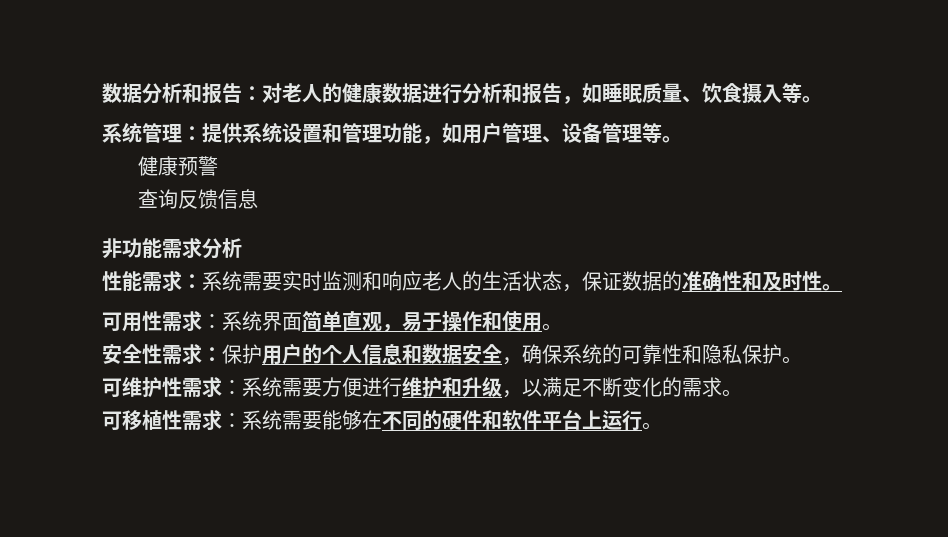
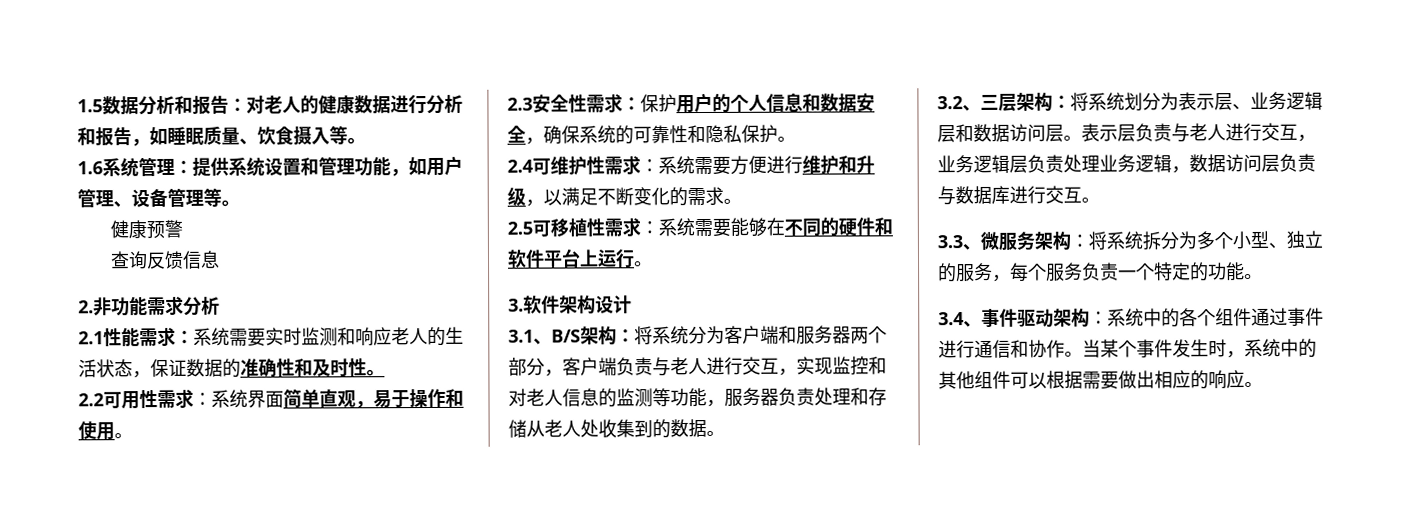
- 数据分析和报告：对老人的健康数据进行分析和报告，如睡眠质量、饮食摄入等。
+ 1.5数据分析和报告：对老人的健康数据进行分析和报告，如睡眠质量、饮食摄入等。
- 系统管理：提供系统设置和管理功能，如用户管理、设备管理等。
+ 1.6系统管理：提供系统设置和管理功能，如用户管理、设备管理等。
- 非功能需求分析
+ 2.非功能需求分析
- 性能需求：系统需要实时监测和响应老人的生活状态，保证数据的准确性和及时性。
+ 2.1性能需求：系统需要实时监测和响应老人的生活状态，保证数据的准确性和及时性。
- 可用性需求：系统界面简单直观，易于操作和使用。
+ 2.2可用性需求：系统界面简单直观，易于操作和使用。
- 安全性需求：保护用户的个人信息和数据安全，确保系统的可靠性和隐私保护。
+ 2.3安全性需求：保护用户的个人信息和数据安全，确保系统的可靠性和隐私保护。
- 可维护性需求：系统需要方便进行维护和升级，以满足不断变化的需求。
+ 2.4可维护性需求：系统需要方便进行维护和升级，以满足不断变化的需求。
- 可移植性需求：系统需要能够在不同的硬件和软件平台上运行。
+ 2.5可移植性需求：系统需要能够在不同的硬件和软件平台上运行。
+ 3.软件架构设计
+ 3.1、B/S架构：将系统分为客户端和服务器两个部分，客户端负责与老人进行交互，实现监控和对老人信息的监测等功能，服务器负责处理和存储从老人处收集到的数据。
+ 3.2、三层架构：将系统划分为表示层、业务逻辑层和数据访问层。表示层负责与老人进行交互，业务逻辑层负责处理业务逻辑，数据访问层负责与数据库进行交互。
+ 3.3、微服务架构：将系统拆分为多个小型、独立的服务，每个服务负责一个特定的功能。
+ 3.4、事件驱动架构：系统中的各个组件通过事件进行通信和协作。当某个事件发生时，系统中的其他组件可以根据需要做出相应的响应。

